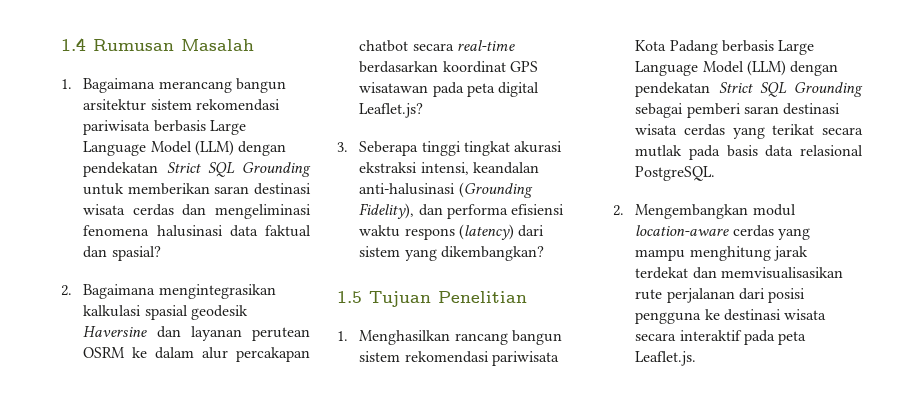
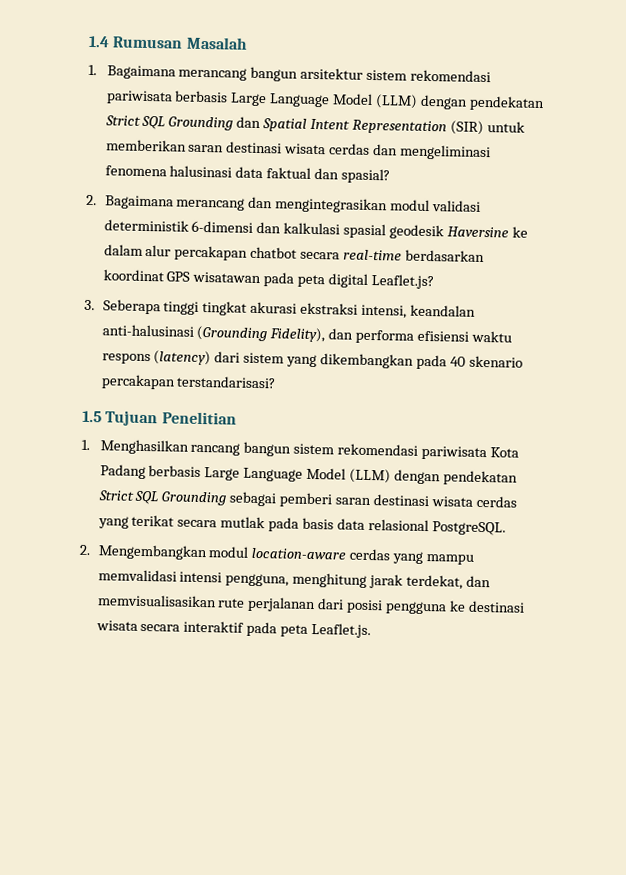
- 1. Bagaimana merancang bangun arsitektur sistem rekomendasi pariwisata berbasis Large Language Model (LLM) dengan pendekatan Strict SQL Grounding untuk memberikan saran destinasi wisata cerdas dan mengeliminasi fenomena halusinasi data faktual dan spasial?
+ 1. Bagaimana merancang bangun arsitektur sistem rekomendasi pariwisata berbasis Large Language Model (LLM) dengan pendekatan Strict SQL Grounding dan Spatial Intent Representation (SIR) untuk memberikan saran destinasi wisata cerdas dan mengeliminasi fenomena halusinasi data faktual dan spasial?
- 2. Bagaimana mengintegrasikan kalkulasi spasial geodesik Haversine dan layanan perutean OSRM ke dalam alur percakapan chatbot secara real-time berdasarkan koordinat GPS wisatawan pada peta digital Leaflet.js?
+ 2. Bagaimana merancang dan mengintegrasikan modul validasi deterministik 6-dimensi dan kalkulasi spasial geodesik Haversine ke dalam alur percakapan chatbot secara real-time berdasarkan koordinat GPS wisatawan pada peta digital Leaflet.js?
- 3. Seberapa tinggi tingkat akurasi ekstraksi intensi, keandalan anti-halusinasi (Grounding Fidelity), dan performa efisiensi waktu respons (latency) dari sistem yang dikembangkan?
+ 3. Seberapa tinggi tingkat akurasi ekstraksi intensi, keandalan anti-halusinasi (Grounding Fidelity), dan performa efisiensi waktu respons (latency) dari sistem yang dikembangkan pada 40 skenario percakapan terstandarisasi?
- 2. Mengembangkan modul location-aware cerdas yang mampu menghitung jarak terdekat dan memvisualisasikan rute perjalanan dari posisi pengguna ke destinasi wisata secara interaktif pada peta Leaflet.js.
+ 2. Mengembangkan modul location-aware cerdas yang mampu memvalidasi intensi pengguna, menghitung jarak terdekat, dan memvisualisasikan rute perjalanan dari posisi pengguna ke destinasi wisata secara interaktif pada peta Leaflet.js.

